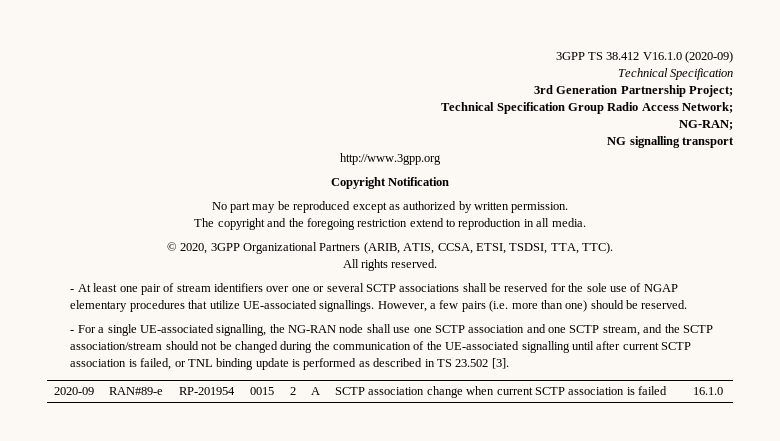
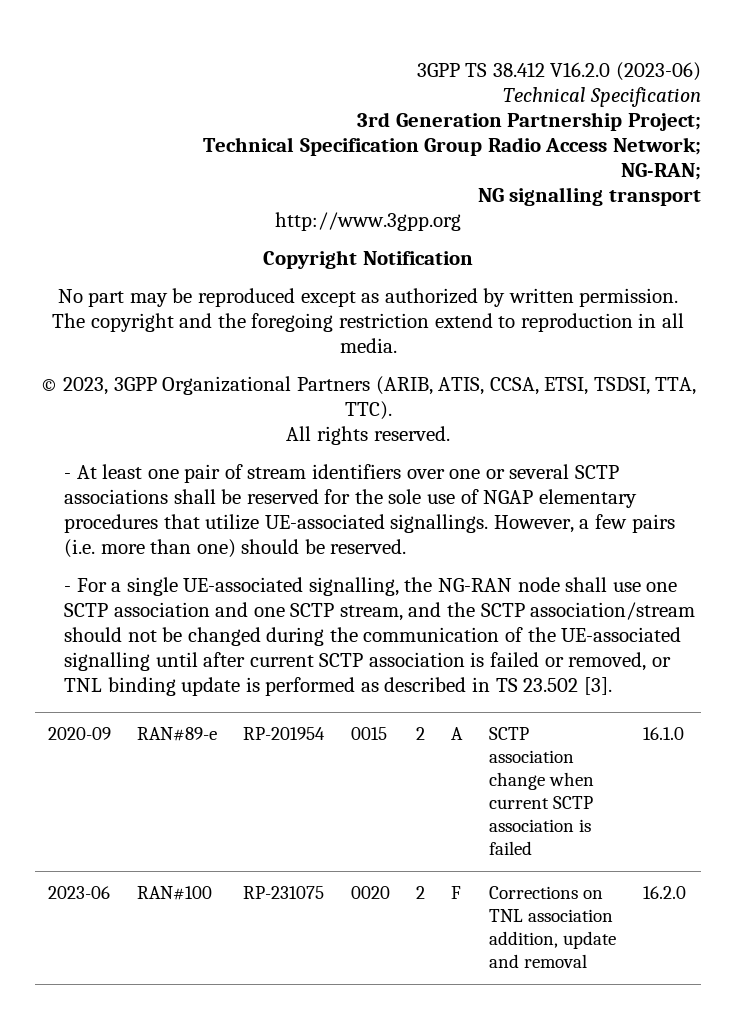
- 3GPP TS 38.412 V16.1.0 (2020-09)
+ 3GPP TS 38.412 V16.2.0 (2023-06)
- © 2020, 3GPP Organizational Partners (ARIB, ATIS, CCSA, ETSI, TSDSI, TTA, TTC).
+ © 2023, 3GPP Organizational Partners (ARIB, ATIS, CCSA, ETSI, TSDSI, TTA, TTC).
- - For a single UE-associated signalling, the NG-RAN node shall use one SCTP association and one SCTP stream, and the SCTP association/stream should not be changed during the communication of the UE-associated signalling until after current SCTP association is failed, or TNL binding update is performed as described in TS 23.502 [3].
+ - For a single UE-associated signalling, the NG-RAN node shall use one SCTP association and one SCTP stream, and the SCTP association/stream should not be changed during the communication of the UE-associated signalling until after current SCTP association is failed or removed, or TNL binding update is performed as described in TS 23.502 [3].
+ 2023-06 | RAN#100 | RP-231075 | 0020 | 2 | F | Corrections on TNL association addition, update and removal | 16.2.0

